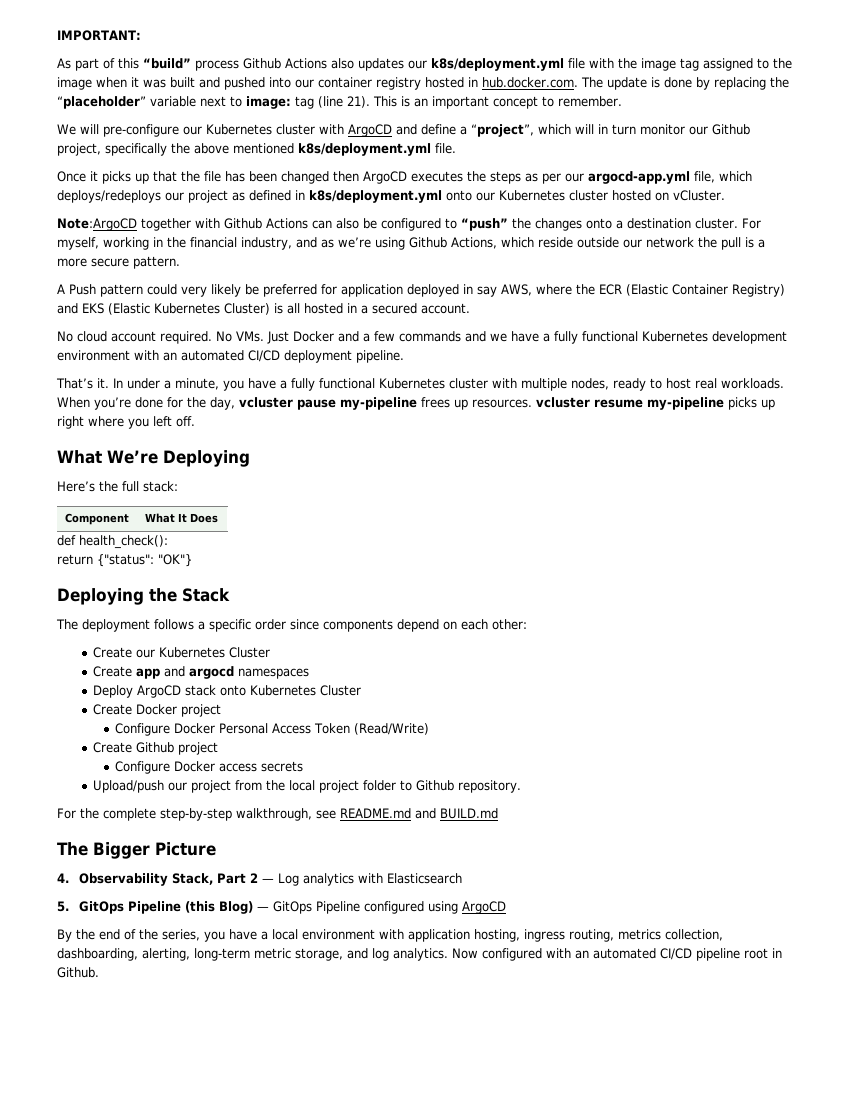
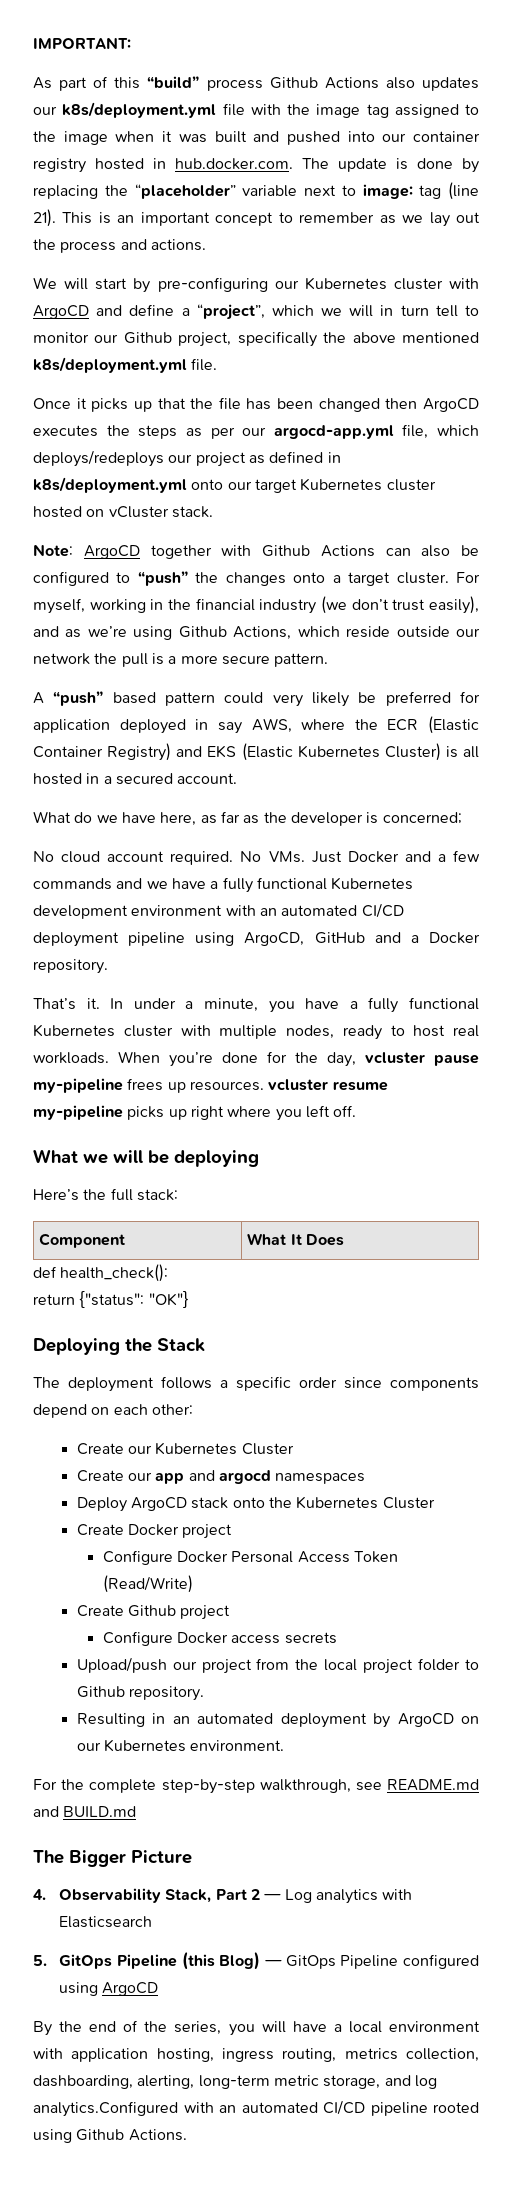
- This is an important concept to remember.
+ This is an important concept to remember as we lay out the process and actions.
- We will pre-configure our Kubernetes cluster with ArgoCD and define a “project”, which will in turn monitor our Github project, specifically the above mentioned k8s/deployment.yml file.
+ We will start by pre-configuring our Kubernetes cluster with ArgoCD and define a “project”, which we will in turn tell to monitor our Github project, specifically the above mentioned k8s/deployment.yml file.
- Once it picks up that the file has been changed then ArgoCD executes the steps as per our argocd-app.yml file, which deploys/redeploys our project as defined in k8s/deployment.yml onto our Kubernetes cluster hosted on vCluster.
- Note:ArgoCD together with Github Actions can also be configured to “push” the changes onto a destination cluster.
+ Once it picks up that the file has been changed then ArgoCD executes the steps as per our argocd-app.yml file, which deploys/redeploys our project as defined in k8s/deployment.yml onto our target Kubernetes cluster hosted on vCluster stack.
+ Note: ArgoCD together with Github Actions can also be configured to “push” the changes onto a target cluster.
- For myself, working in the financial industry, and as we’re using Github Actions, which reside outside our network the pull is a more secure pattern.
+ For myself, working in the financial industry (we don’t trust easily), and as we’re using Github Actions, which reside outside our network the pull is a more secure pattern.
- A Push pattern could very likely be preferred for application deployed in say AWS, where the ECR (Elastic Container Registry) and EKS (Elastic Kubernetes Cluster) is all hosted in a secured account.
+ A “push” based pattern could very likely be preferred for application deployed in say AWS, where the ECR (Elastic Container Registry) and EKS (Elastic Kubernetes Cluster) is all hosted in a secured account.
+ What do we have here, as far as the developer is concerned;
- No VMs. Just Docker and a few commands and we have a fully functional Kubernetes development environment with an automated CI/CD deployment pipeline.
+ No VMs. Just Docker and a few commands and we have a fully functional Kubernetes development environment with an automated CI/CD deployment pipeline using ArgoCD, GitHub and a Docker repository.
- What We’re Deploying
+ What we will be deploying
- Create app and argocd namespaces
+ Create our app and argocd namespaces
- Deploy ArgoCD stack onto Kubernetes Cluster
+ Deploy ArgoCD stack onto the Kubernetes Cluster
+ Resulting in an automated deployment by ArgoCD on our Kubernetes environment.
- By the end of the series, you have a local environment with application hosting, ingress routing, metrics collection, dashboarding, alerting, long-term metric storage, and log analytics. Now configured with an automated CI/CD pipeline root in Github.
+ By the end of the series, you will have a local environment with application hosting, ingress routing, metrics collection, dashboarding, alerting, long-term metric storage, and log analytics.Configured with an automated CI/CD pipeline rooted using Github Actions.

